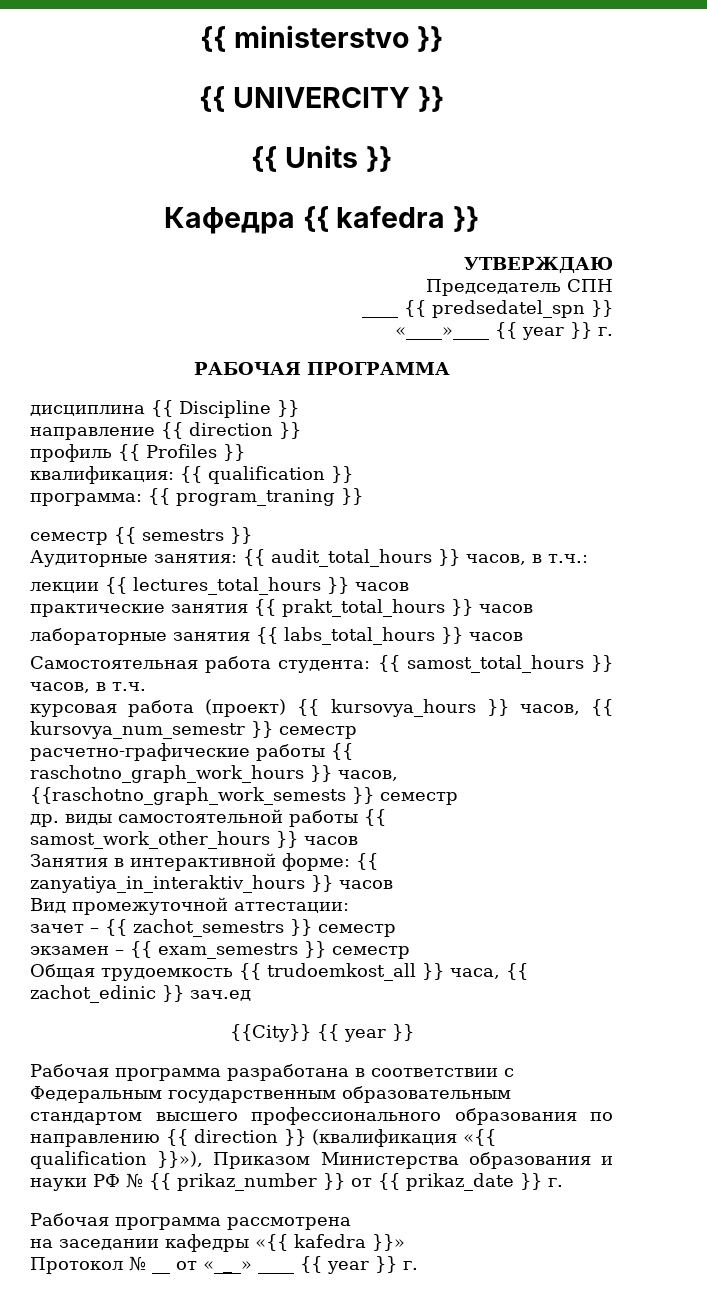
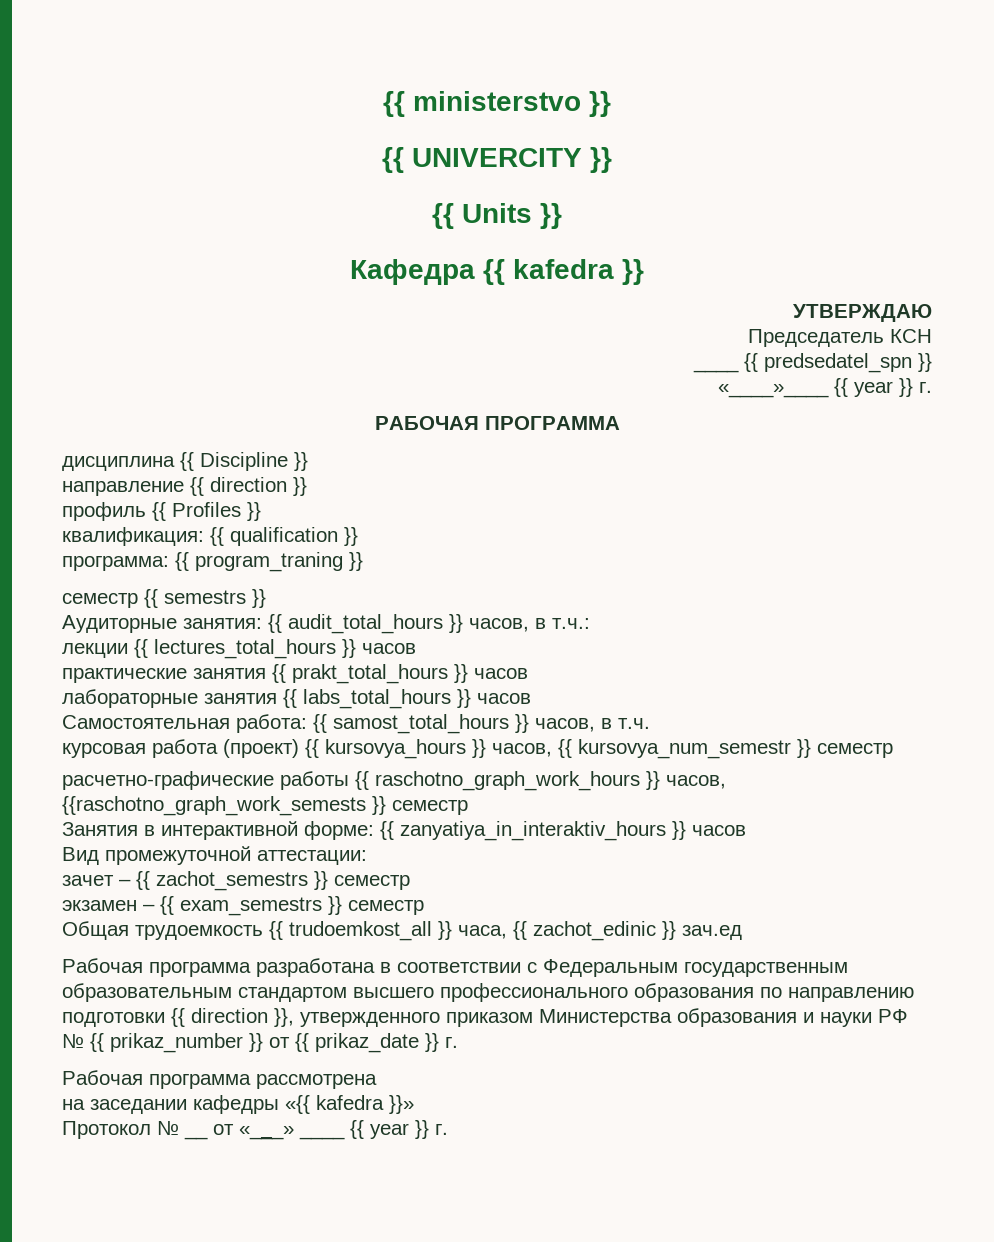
- Председатель СПН
+ Председатель КСН
- Самостоятельная работа студента: {{ samost_total_hours }} часов, в т.ч.
+ Самостоятельная работа: {{ samost_total_hours }} часов, в т.ч.
- др. виды самостоятельной работы {{ samost_work_other_hours }} часов
- {{City}} {{ year }}
- Рабочая программа разработана в соответствии с Федеральным государственным образовательным стандартом высшего профессионального образования по направлению {{ direction }} (квалификация «{{ qualification }}»), Приказом Министерства образования и науки РФ № {{ prikaz_number }} от {{ prikaz_date }} г.
+ Рабочая программа разработана в соответствии с Федеральным государственным образовательным стандартом высшего профессионального образования по направлению подготовки {{ direction }}, утвержденного приказом Министерства образования и науки РФ № {{ prikaz_number }} от {{ prikaz_date }} г.

